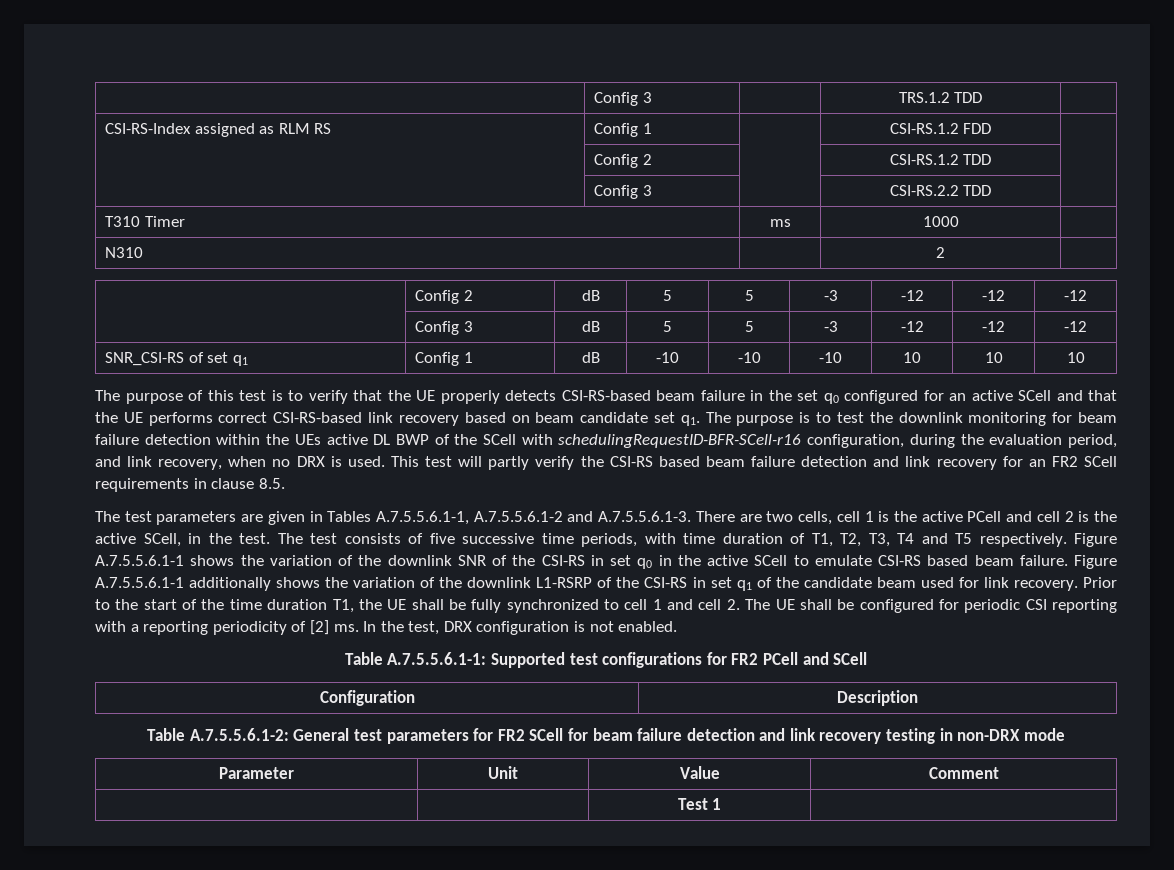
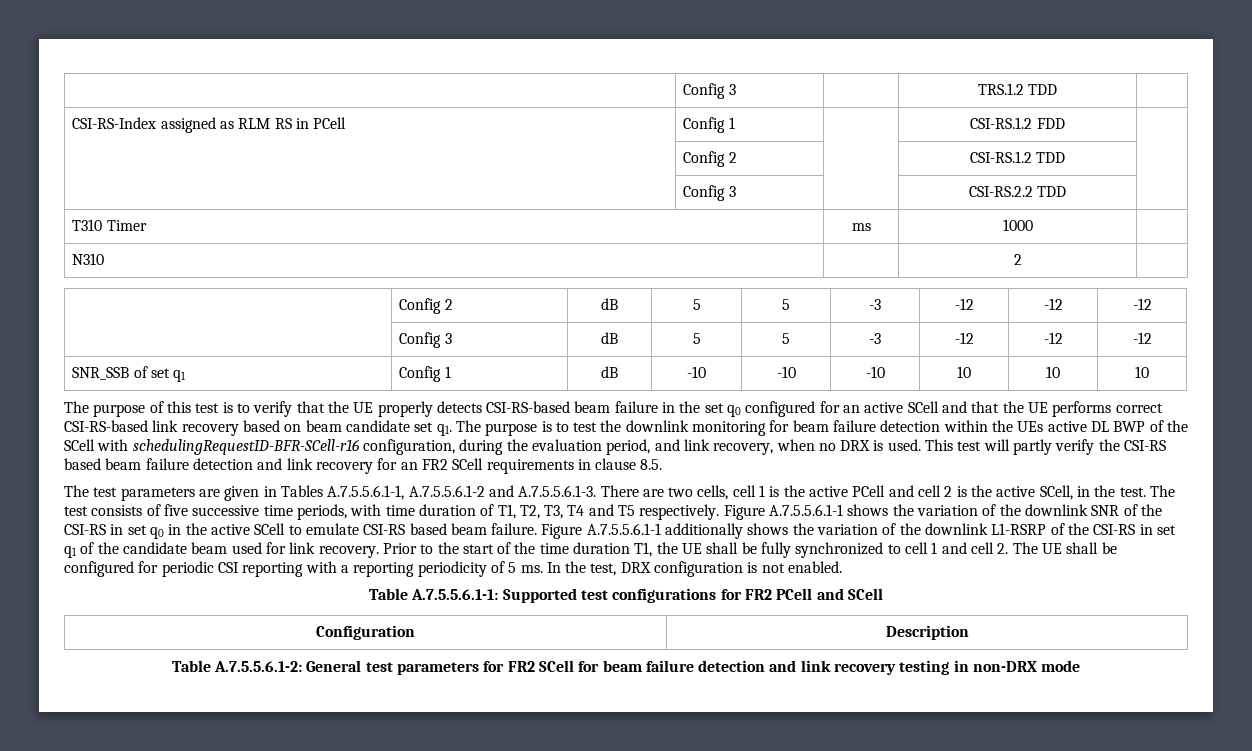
- CSI-RS-Index assigned as RLM RS | Config 1 | | CSI-RS.1.2 FDD |
+ CSI-RS-Index assigned as RLM RS in PCell | Config 1 | | CSI-RS.1.2 FDD |
- SNR_CSI-RS of set q1 | Config 1 | dB | -10 | -10 | -10 | 10 | 10 | 10
+ SNR_SSB of set q1 | Config 1 | dB | -10 | -10 | -10 | 10 | 10 | 10
- Prior to the start of the time duration T1, the UE shall be fully synchronized to cell 1 and cell 2. The UE shall be configured for periodic CSI reporting with a reporting periodicity of [2] ms.
+ Prior to the start of the time duration T1, the UE shall be fully synchronized to cell 1 and cell 2. The UE shall be configured for periodic CSI reporting with a reporting periodicity of 5 ms.
- Parameter | Unit | Value | Comment
- | | Test 1 |

